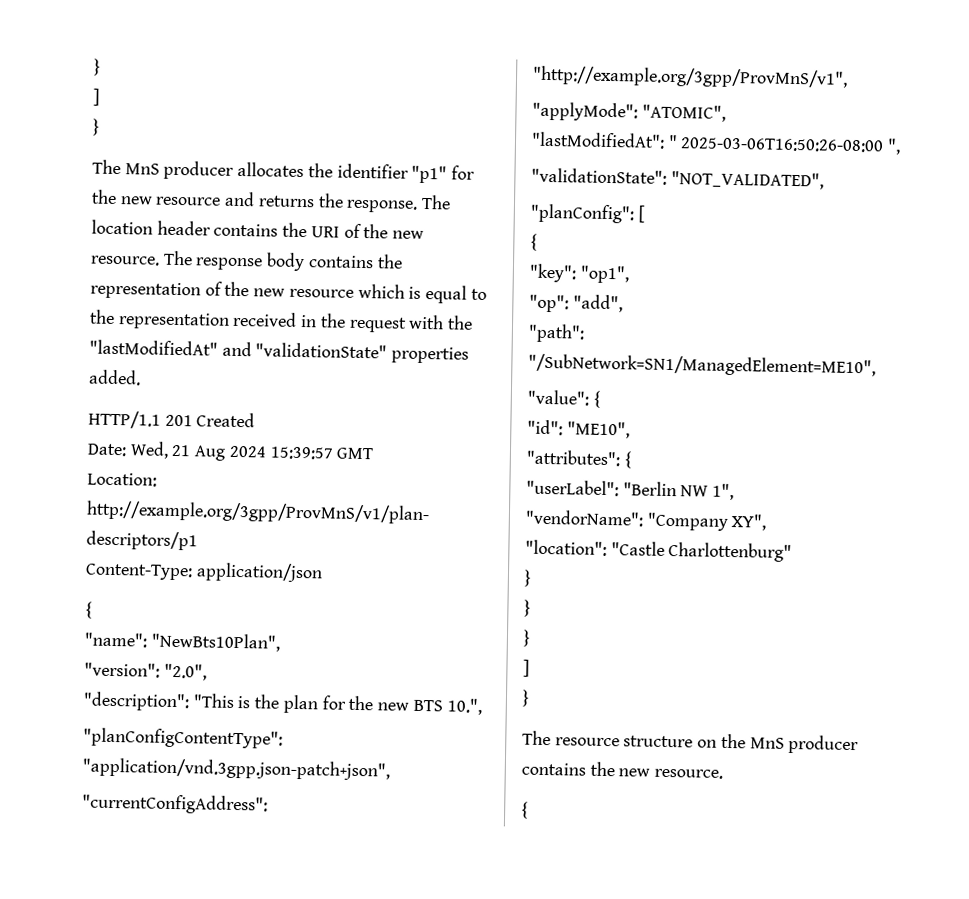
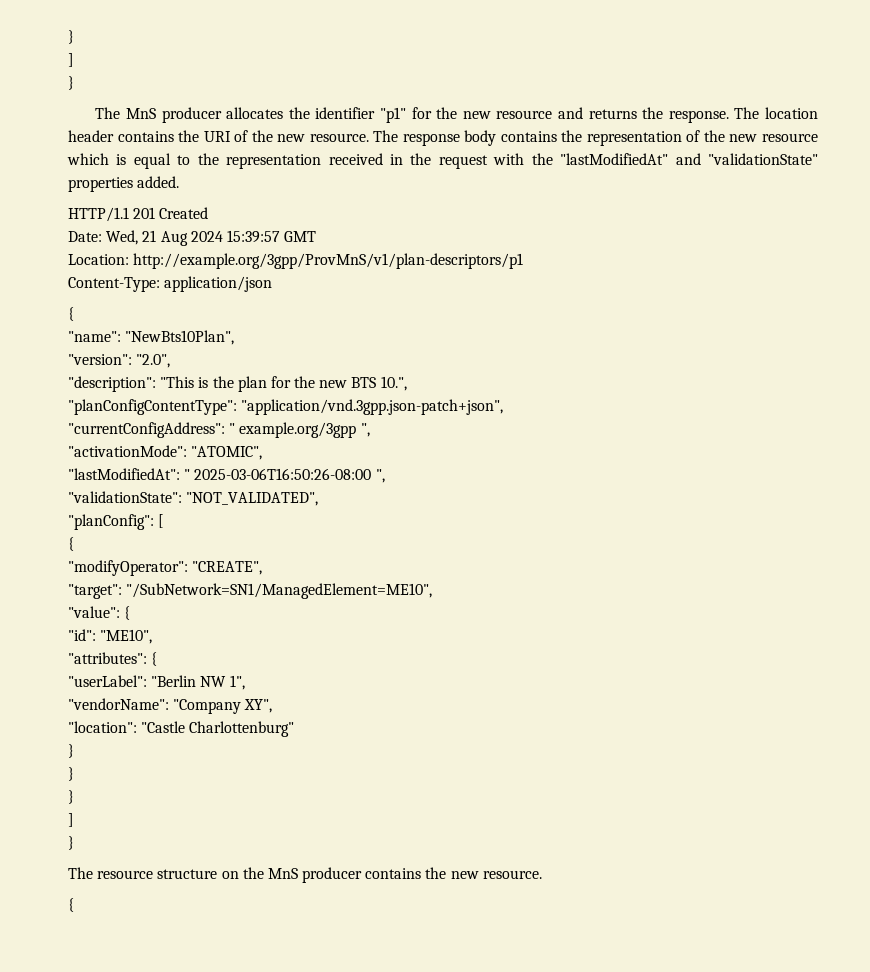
- "currentConfigAddress": "http://example.org/3gpp/ProvMnS/v1",
- "applyMode": "ATOMIC",
+ "currentConfigAddress": " example.org/3gpp ",
+ "activationMode": "ATOMIC",
- "key": "op1",
- "op": "add",
- "path": "/SubNetwork=SN1/ManagedElement=ME10",
+ "modifyOperator": "CREATE",
+ "target": "/SubNetwork=SN1/ManagedElement=ME10",

